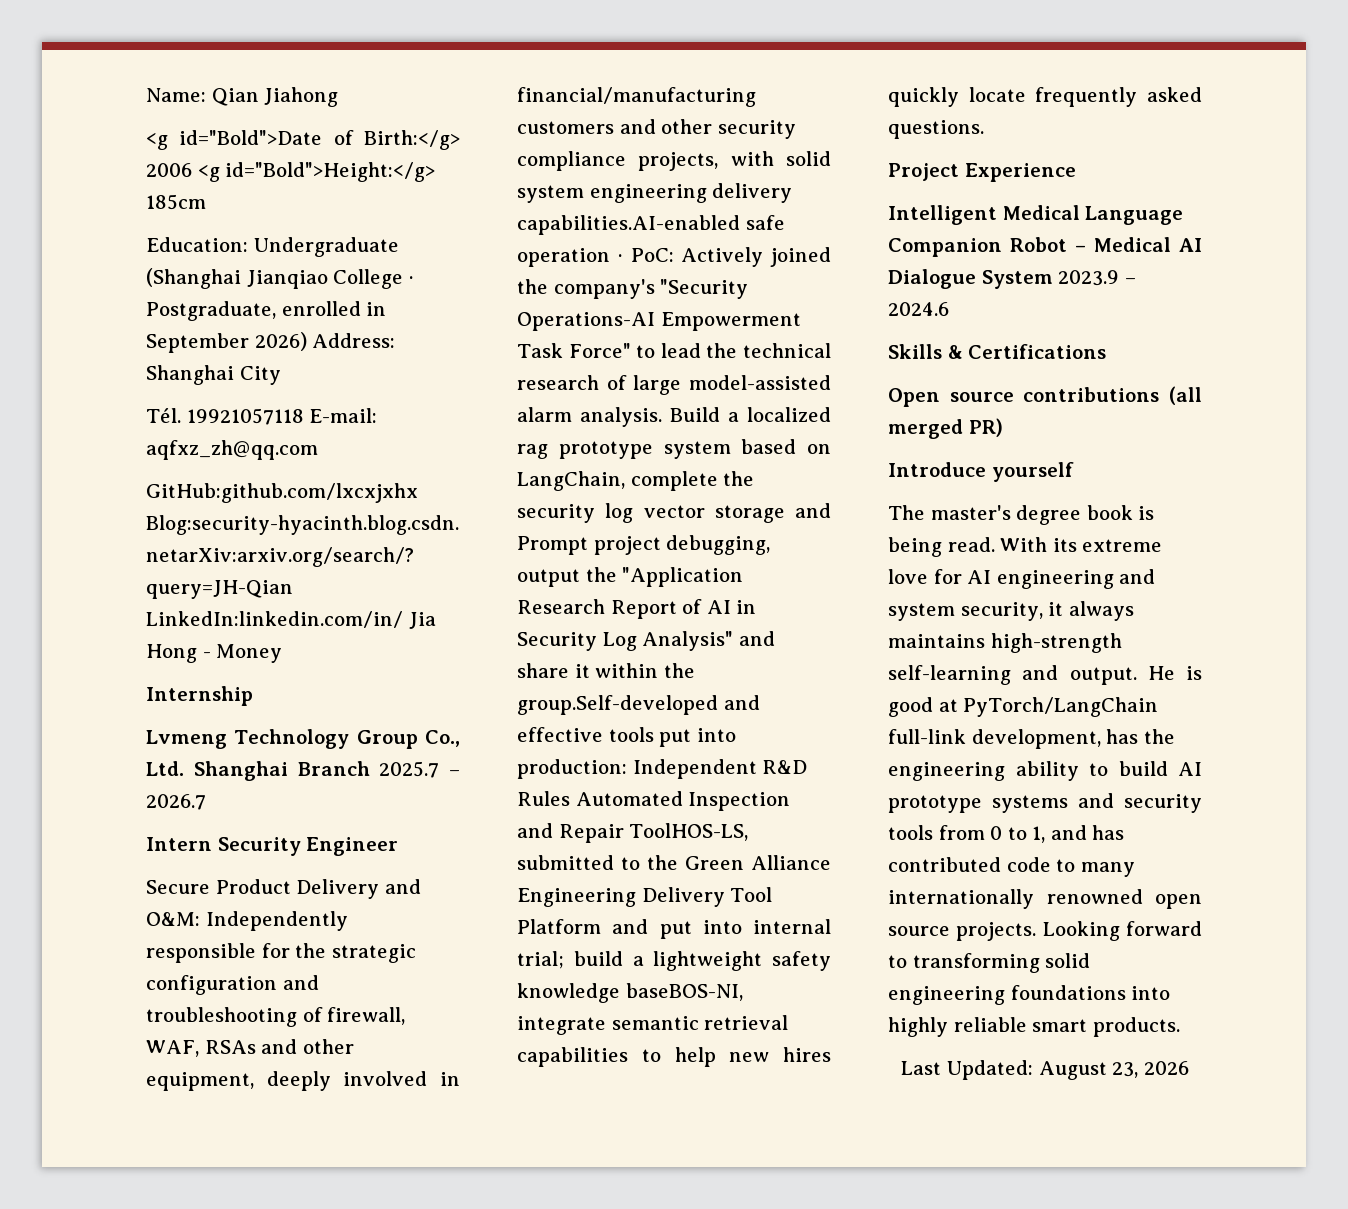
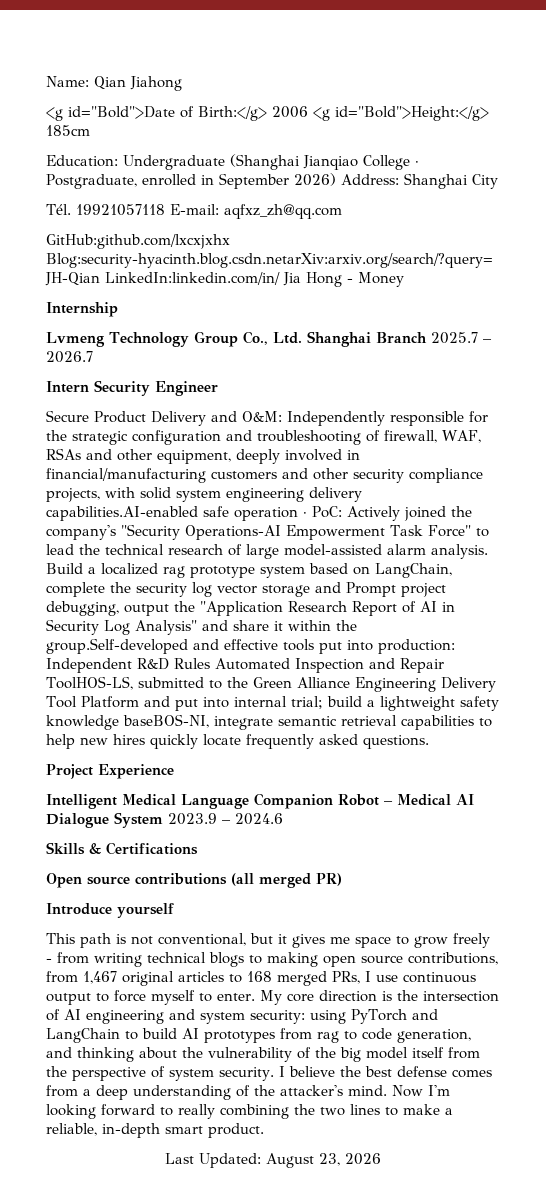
- The master's degree book is being read. With its extreme love for AI engineering and system security, it always maintains high-strength self-learning and output. He is good at PyTorch/LangChain full-link development, has the engineering ability to build AI prototype systems and security tools from 0 to 1, and has contributed code to many internationally renowned open source projects. Looking forward to transforming solid engineering foundations into highly reliable smart products.
+ This path is not conventional, but it gives me space to grow freely - from writing technical blogs to making open source contributions, from 1,467 original articles to 168 merged PRs, I use continuous output to force myself to enter. My core direction is the intersection of AI engineering and system security: using PyTorch and LangChain to build AI prototypes from rag to code generation, and thinking about the vulnerability of the big model itself from the perspective of system security. I believe the best defense comes from a deep understanding of the attacker's mind. Now I'm looking forward to really combining the two lines to make a reliable, in-depth smart product.

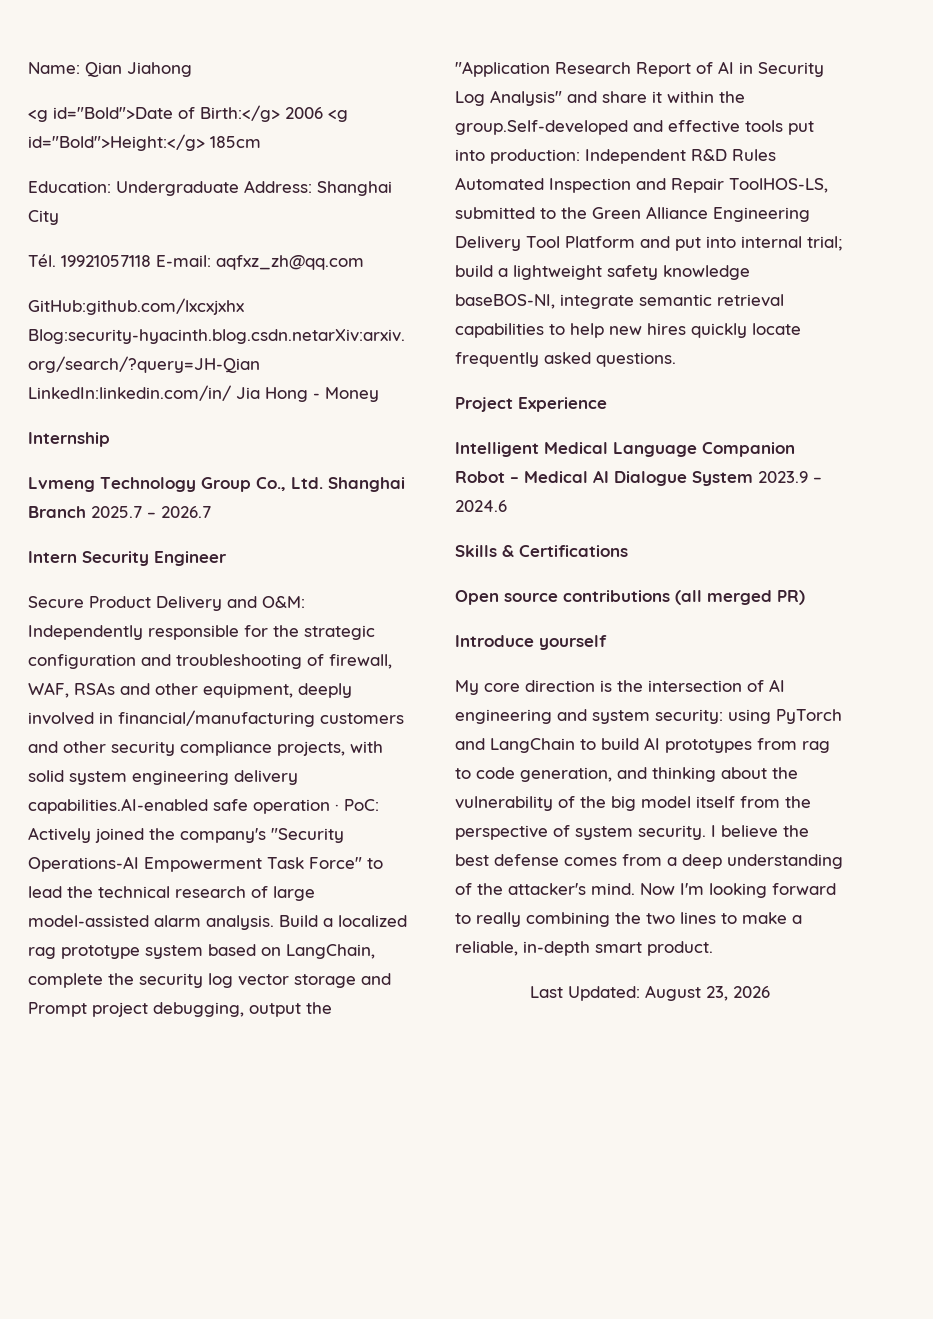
- Education: Undergraduate (Shanghai Jianqiao College · Postgraduate, enrolled in September 2026) Address: Shanghai City
+ Education: Undergraduate Address: Shanghai City
- This path is not conventional, but it gives me space to grow freely - from writing technical blogs to making open source contributions, from 1,467 original articles to 168 merged PRs, I use continuous output to force myself to enter.

